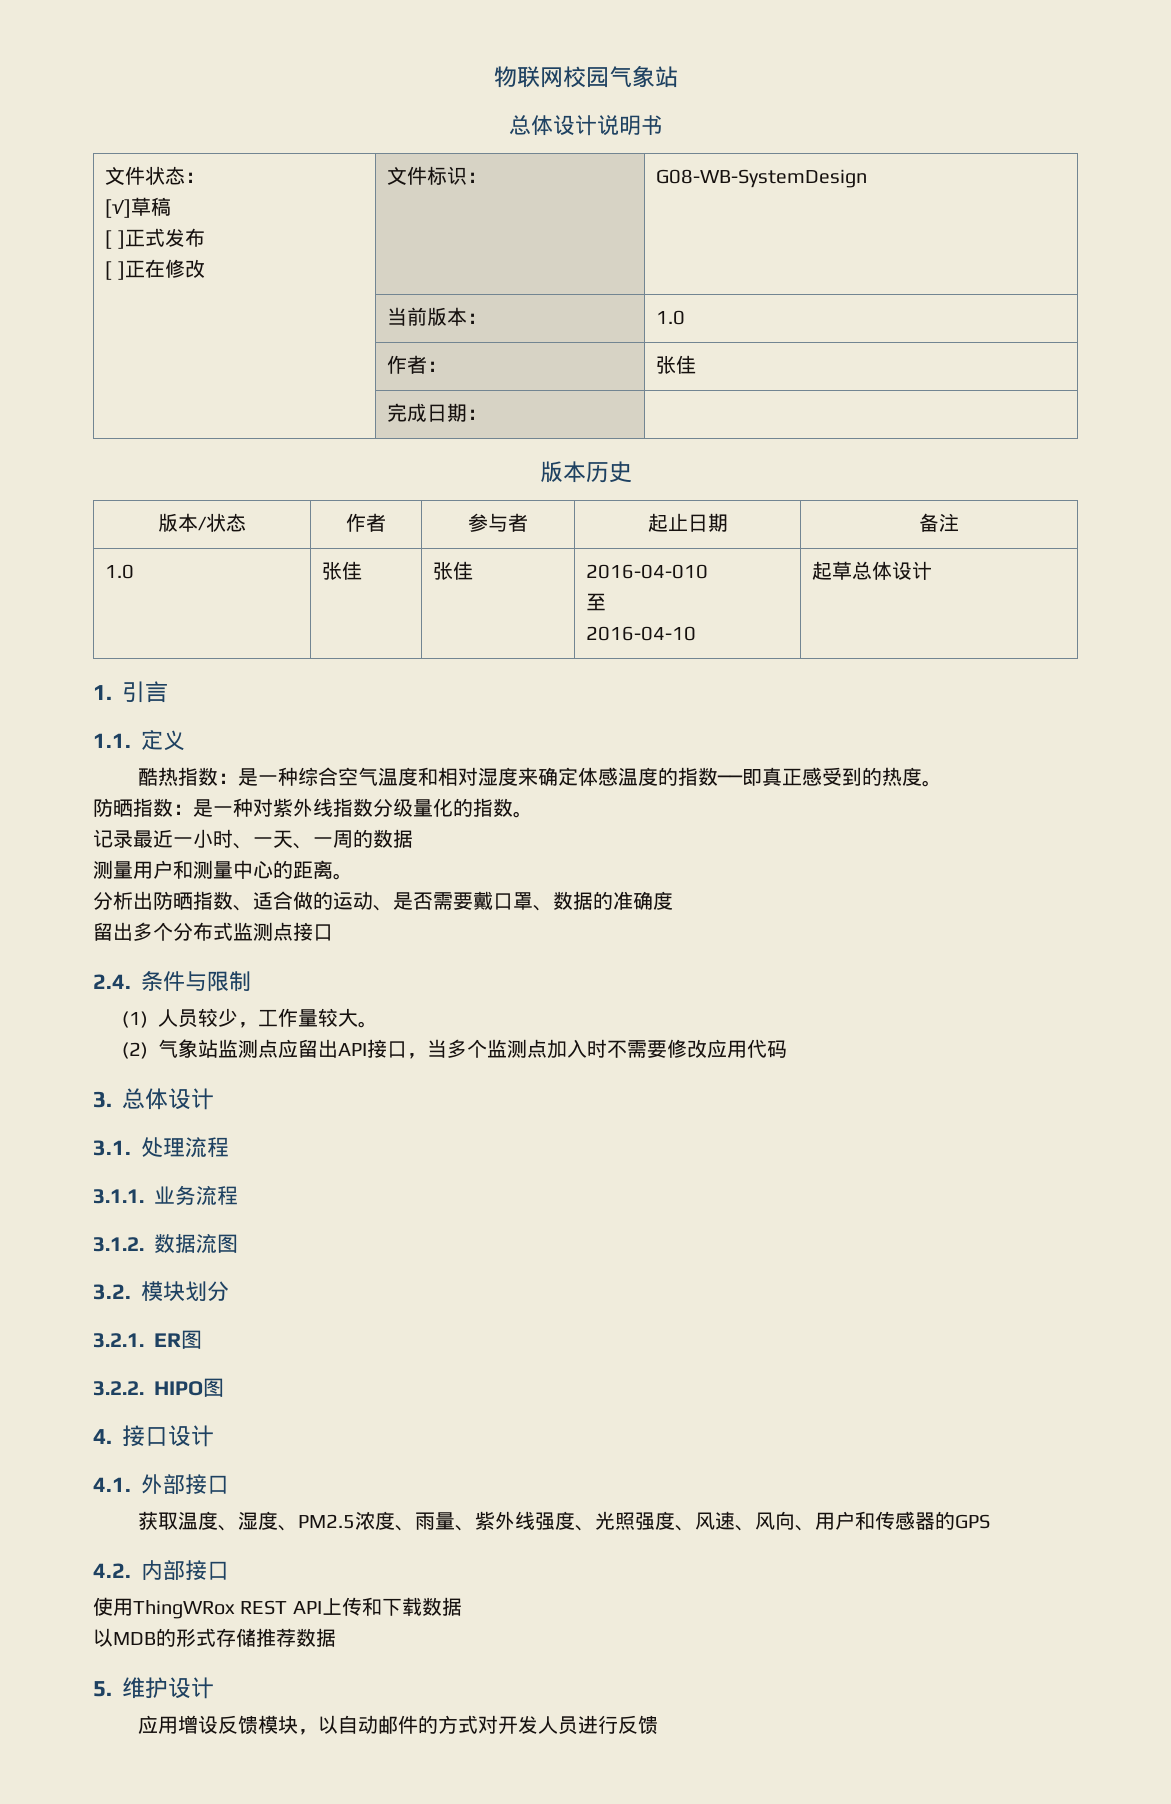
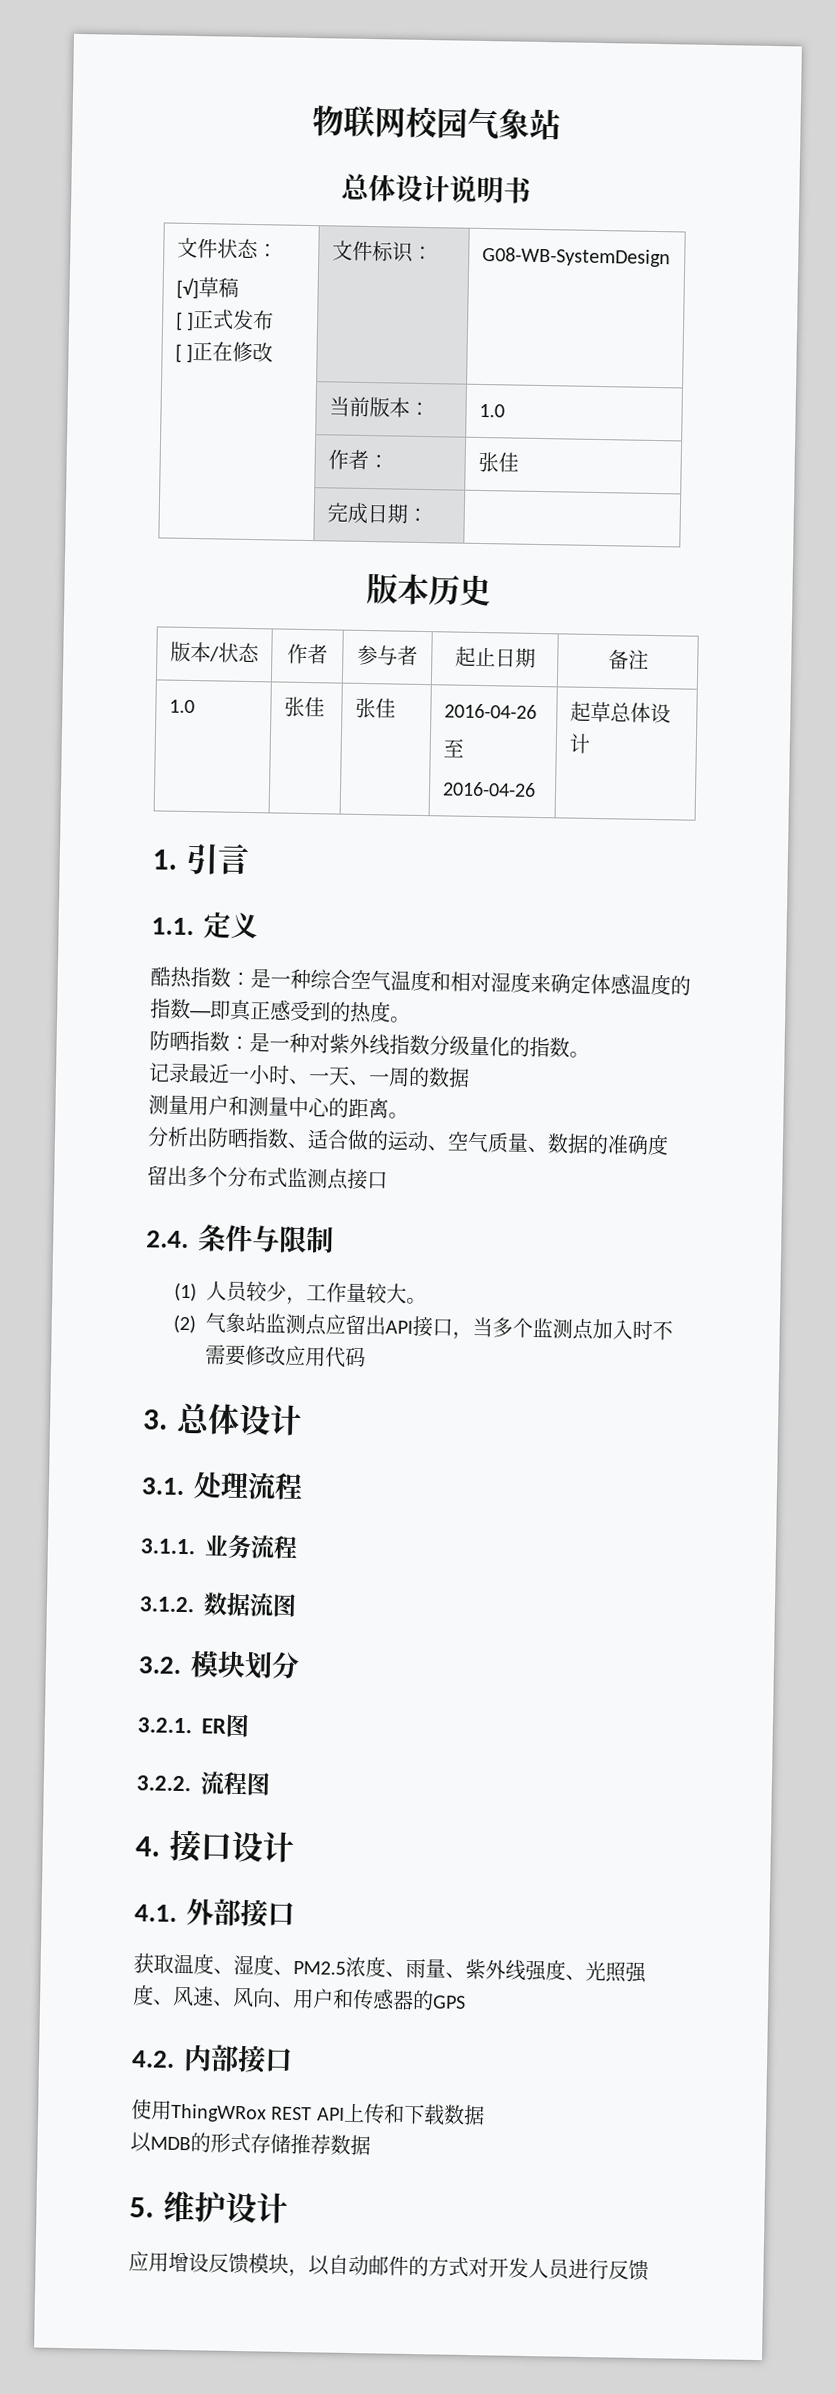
- 1.0 | 张佳 | 张佳 | 2016-04-010
+ 1.0 | 张佳 | 张佳 | 2016-04-26
  至
- 2016-04-10 | 起草总体设计
+ 2016-04-26 | 起草总体设计
- 分析出防晒指数、适合做的运动、是否需要戴口罩、数据的准确度
+ 分析出防晒指数、适合做的运动、空气质量、数据的准确度
- 3.2.2. HIPO图
+ 3.2.2.流程图

